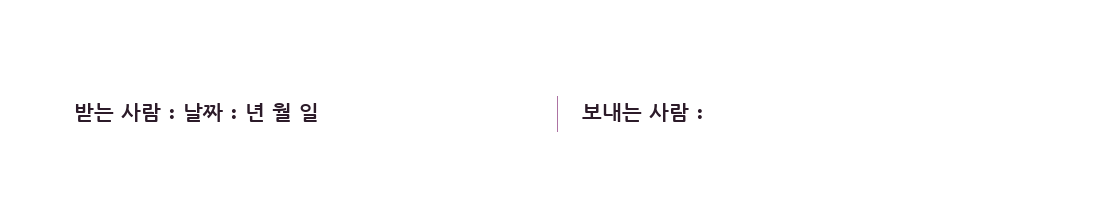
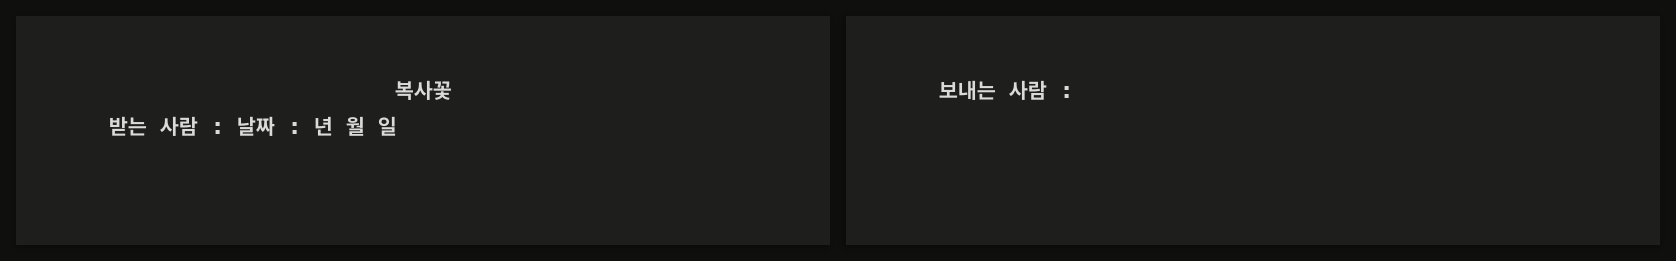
+ 복사꽃

